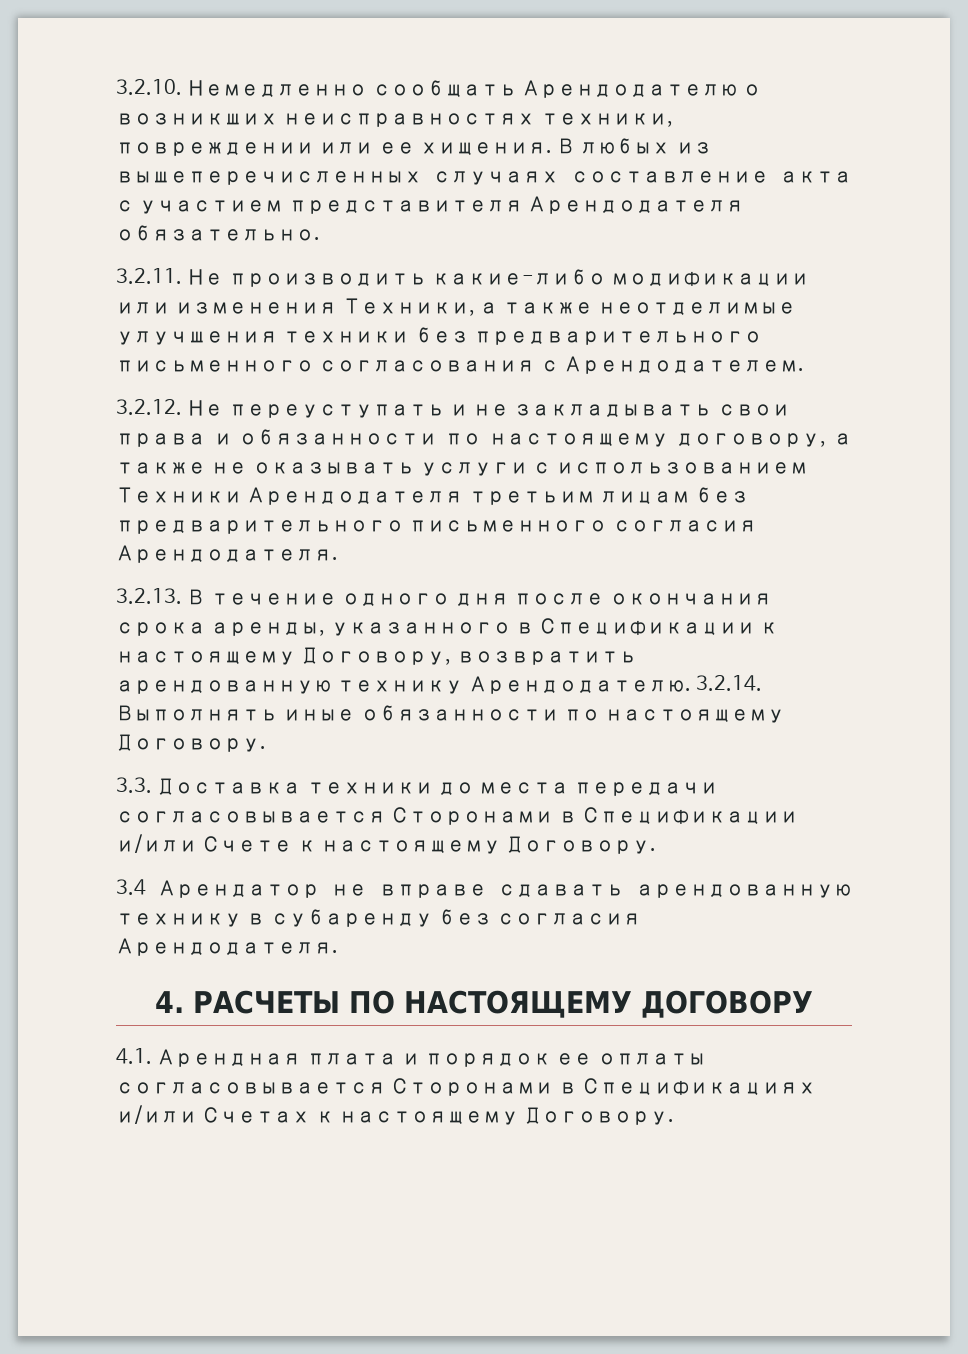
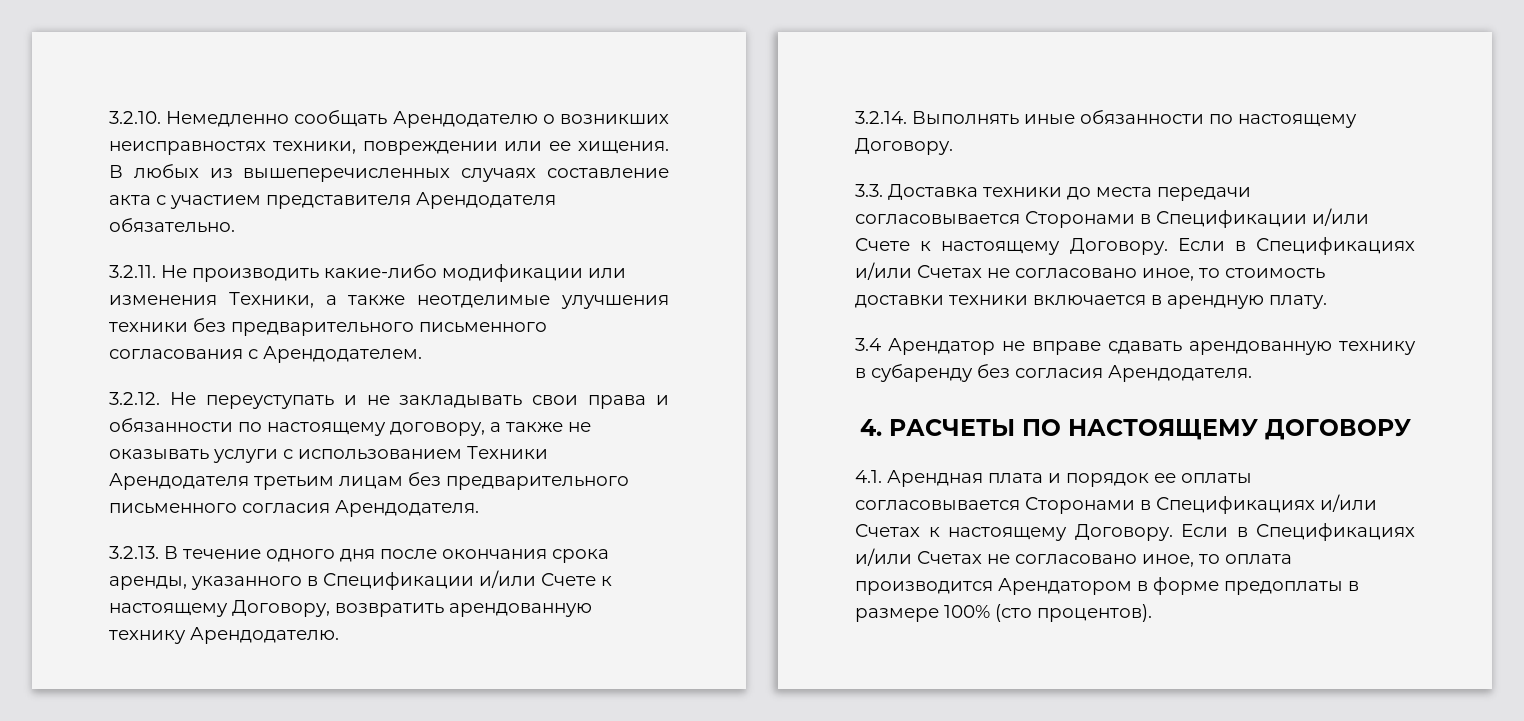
- 3.2.13. В течение одного дня после окончания срока аренды, указанного в Спецификации к настоящему Договору, возвратить арендованную технику Арендодателю. 3.2.14. Выполнять иные обязанности по настоящему Договору.
+ 3.2.13. В течение одного дня после окончания срока аренды, указанного в Спецификации и/или Счете к настоящему Договору, возвратить арендованную технику Арендодателю.
+ 3.2.14. Выполнять иные обязанности по настоящему Договору.
+ Если в Спецификациях и/или Счетах не согласовано иное, то стоимость доставки техники включается в арендную плату.
+ Если в Спецификациях и/или Счетах не согласовано иное, то оплата производится Арендатором в форме предоплаты в размере 100% (сто процентов).

